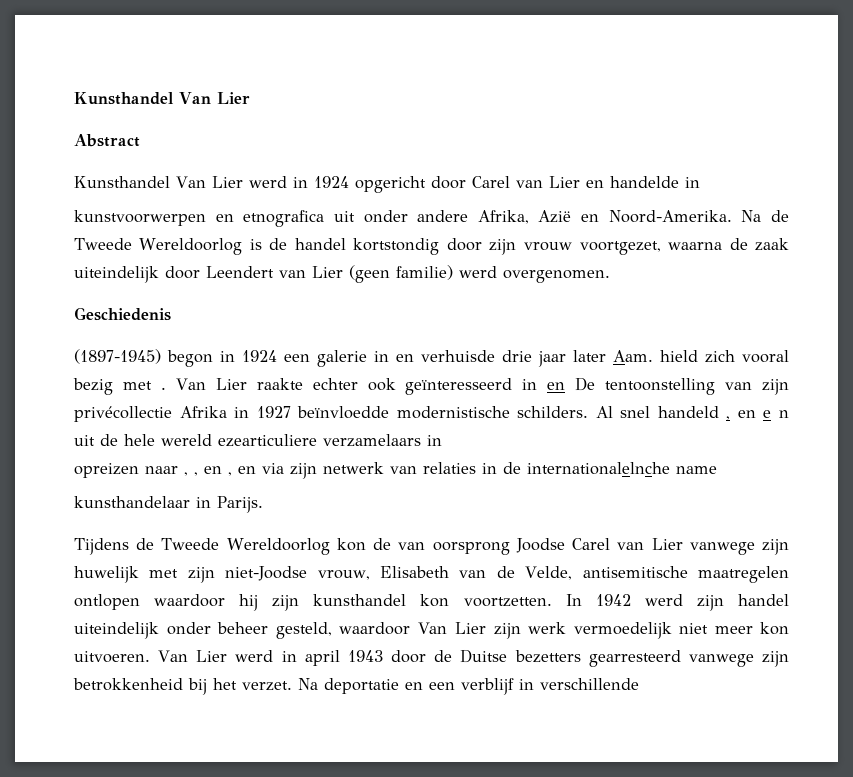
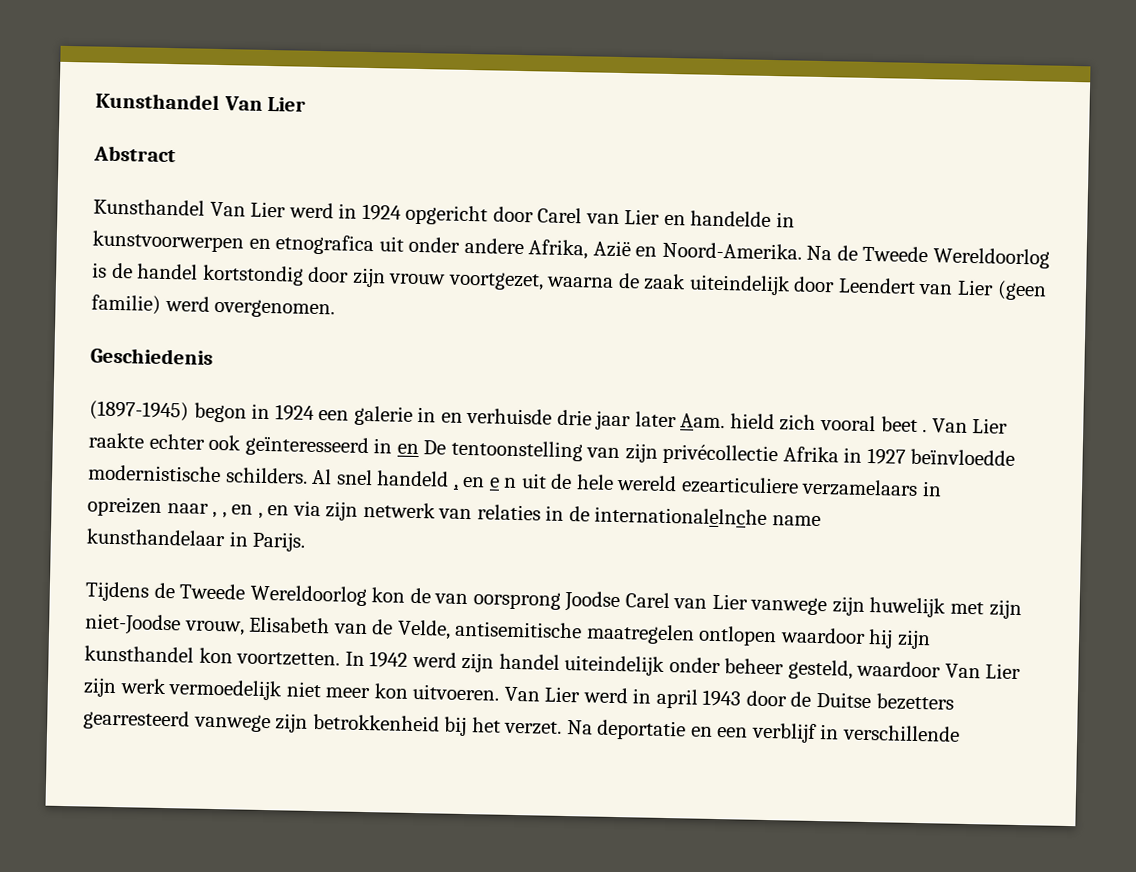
- (1897-1945) begon in 1924 een galerie in en verhuisde drie jaar later Aam. hield zich vooral bezig met .
+ (1897-1945) begon in 1924 een galerie in en verhuisde drie jaar later Aam. hield zich vooral beet .

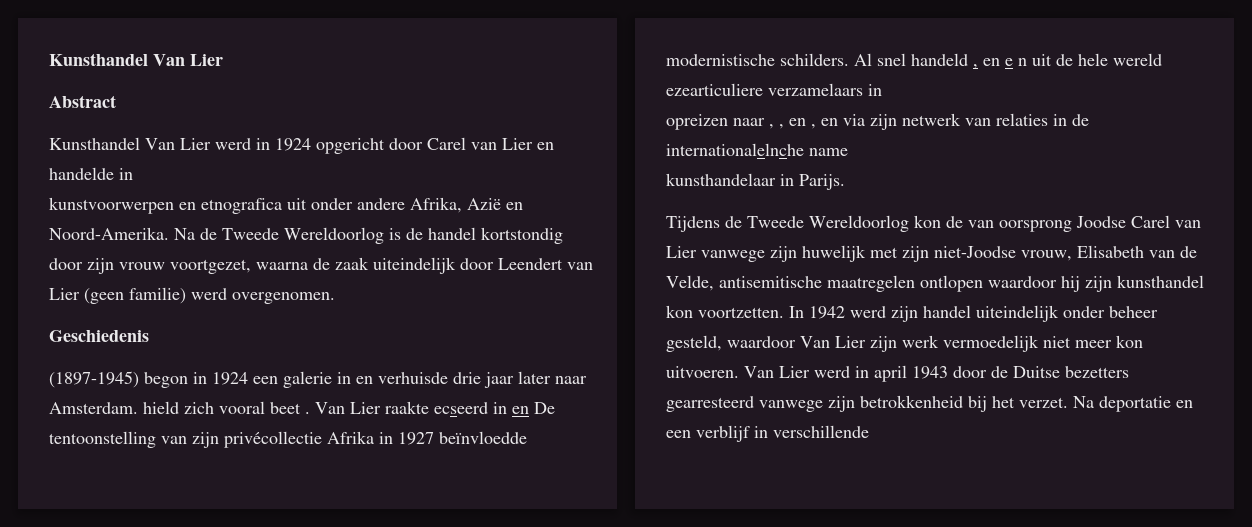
- (1897-1945) begon in 1924 een galerie in en verhuisde drie jaar later Aam. hield zich vooral beet .
+ (1897-1945) begon in 1924 een galerie in en verhuisde drie jaar later naar Amsterdam. hield zich vooral beet .
- Van Lier raakte echter ook geïnteresseerd in en De tentoonstelling van zijn privécollectie Afrika in 1927 beïnvloedde modernistische schilders.
+ Van Lier raakte ecseerd in en De tentoonstelling van zijn privécollectie Afrika in 1927 beïnvloedde modernistische schilders.

